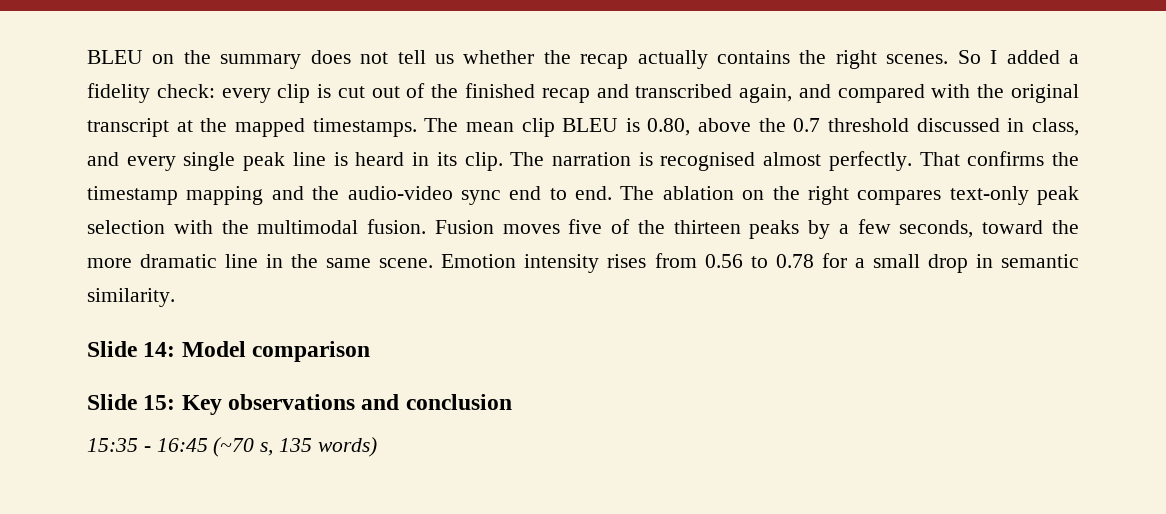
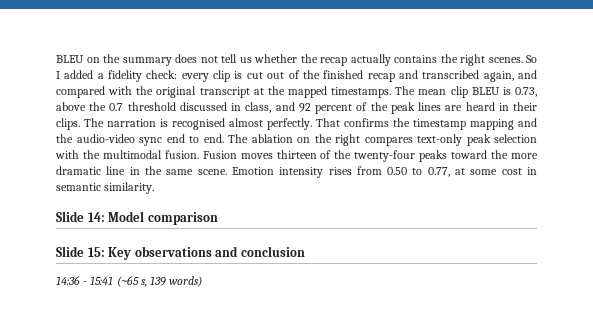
- The mean clip BLEU is 0.80, above the 0.7 threshold discussed in class, and every single peak line is heard in its clip.
+ The mean clip BLEU is 0.73, above the 0.7 threshold discussed in class, and 92 percent of the peak lines are heard in their clips.
- Fusion moves five of the thirteen peaks by a few seconds, toward the more dramatic line in the same scene.
+ Fusion moves thirteen of the twenty-four peaks toward the more dramatic line in the same scene.
- Emotion intensity rises from 0.56 to 0.78 for a small drop in semantic similarity.
+ Emotion intensity rises from 0.50 to 0.77, at some cost in semantic similarity.
- 15:35 - 16:45 (~70 s, 135 words)
+ 14:36 - 15:41 (~65 s, 139 words)

